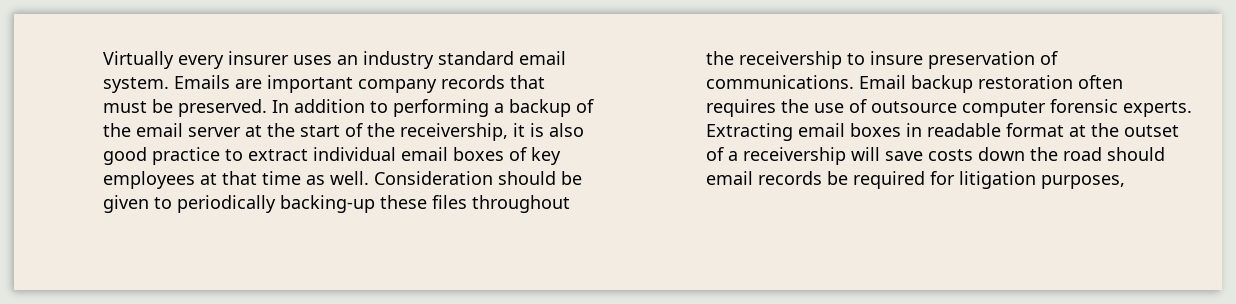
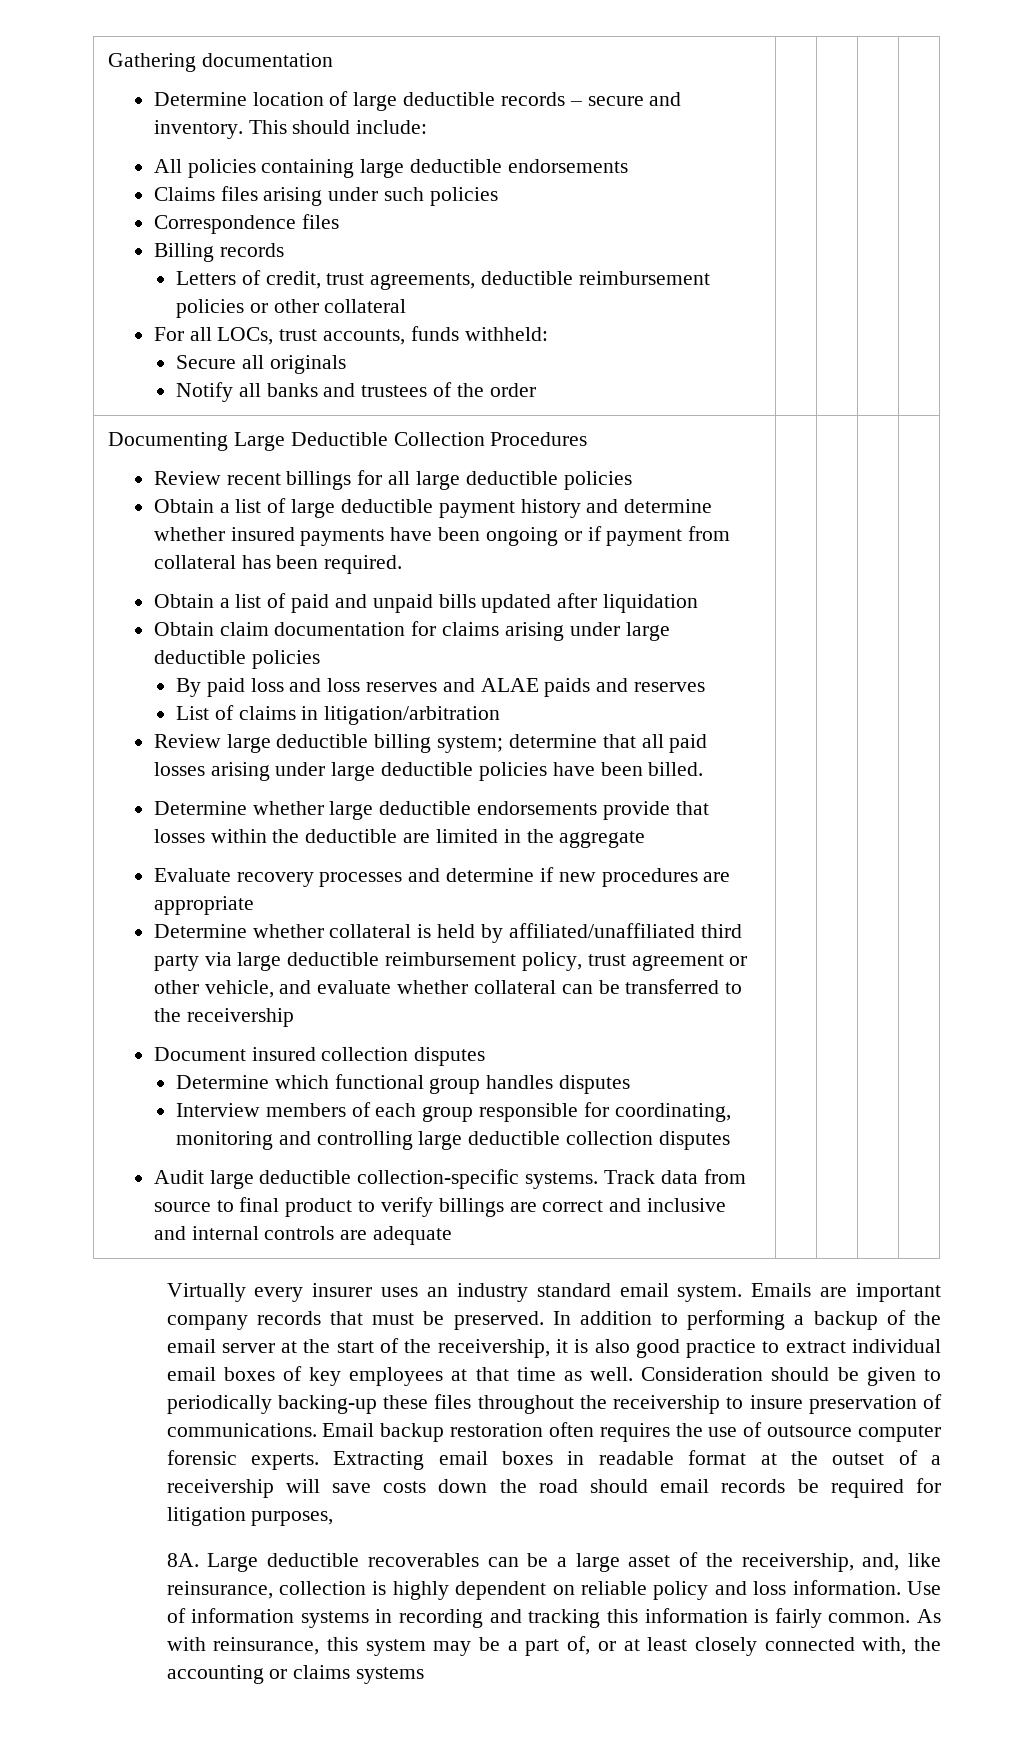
+ Gathering documentation
+ Determine location of large deductible records – secure and inventory. This should include:
+ All policies containing large deductible endorsements
+ Claims files arising under such policies
+ Correspondence files
+ Billing records
+ Letters of credit, trust agreements, deductible reimbursement policies or other collateral
+ For all LOCs, trust accounts, funds withheld:
+ Secure all originals
+ Notify all banks and trustees of the order | | | |
+ Documenting Large Deductible Collection Procedures
+ Review recent billings for all large deductible policies
+ Obtain a list of large deductible payment history and determine whether insured payments have been ongoing or if payment from collateral has been required.
+ Obtain a list of paid and unpaid bills updated after liquidation
+ Obtain claim documentation for claims arising under large deductible policies
+ By paid loss and loss reserves and ALAE paids and reserves
+ List of claims in litigation/arbitration
+ Review large deductible billing system; determine that all paid losses arising under large deductible policies have been billed.
+ Determine whether large deductible endorsements provide that losses within the deductible are limited in the aggregate
+ Evaluate recovery processes and determine if new procedures are appropriate
+ Determine whether collateral is held by affiliated/unaffiliated third party via large deductible reimbursement policy, trust agreement or other vehicle, and evaluate whether collateral can be transferred to the receivership
+ Document insured collection disputes
+ Determine which functional group handles disputes
+ Interview members of each group responsible for coordinating, monitoring and controlling large deductible collection disputes
+ Audit large deductible collection-specific systems. Track data from source to final product to verify billings are correct and inclusive and internal controls are adequate
+ 8A. Large deductible recoverables can be a large asset of the receivership, and, like reinsurance, collection is highly dependent on reliable policy and loss information. Use of information systems in recording and tracking this information is fairly common. As with reinsurance, this system may be a part of, or at least closely connected with, the accounting or claims systems

